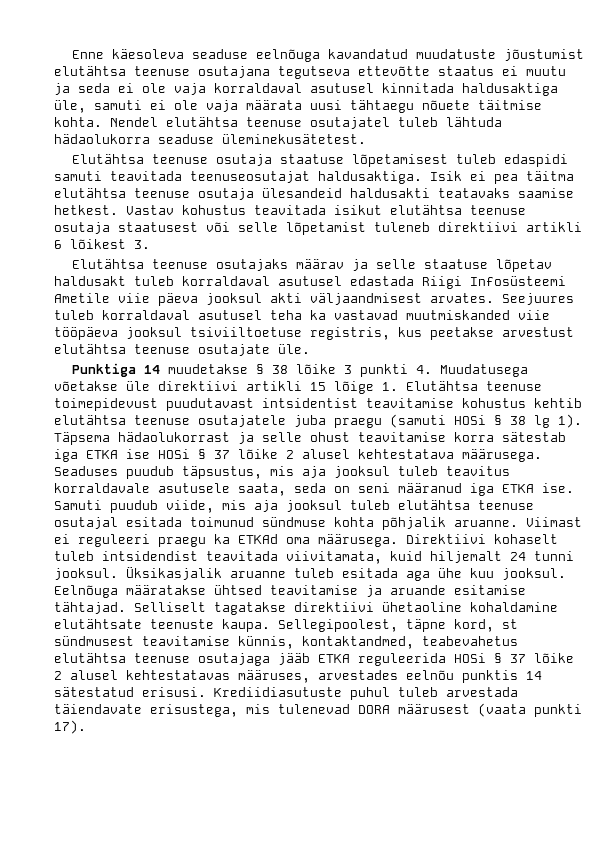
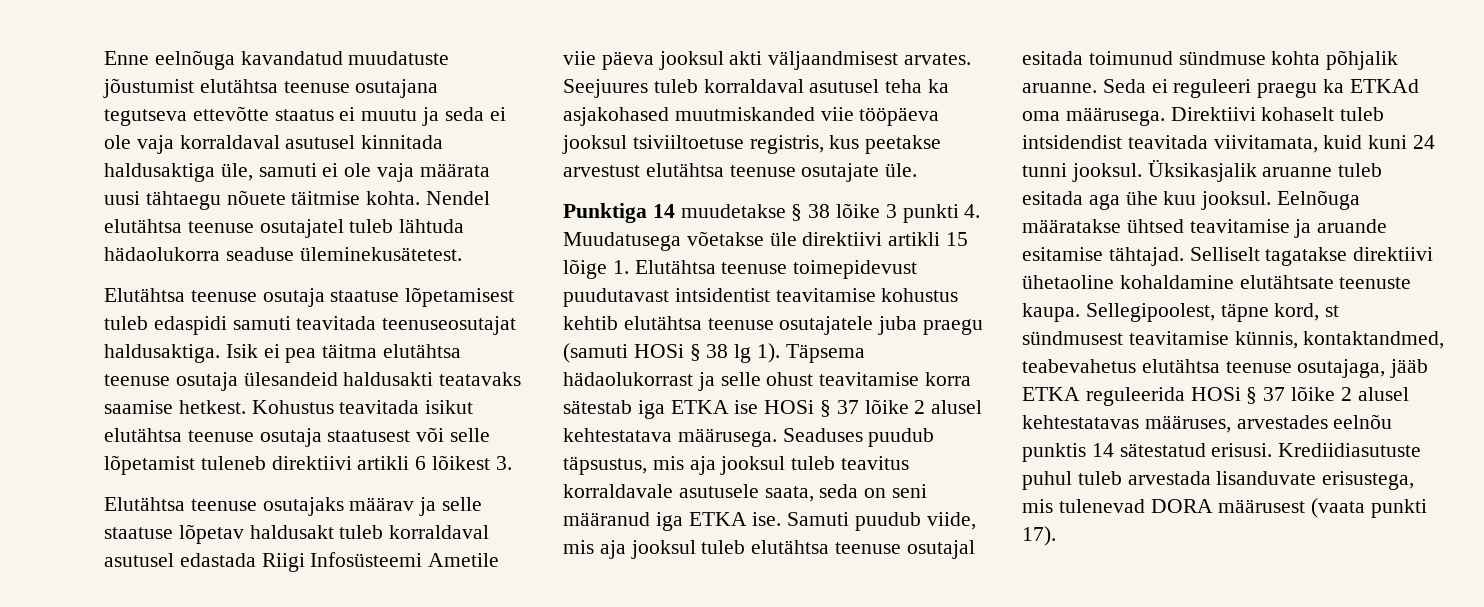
- Enne käesoleva seaduse eelnõuga kavandatud muudatuste jõustumist elutähtsa teenuse osutajana tegutseva ettevõtte staatus ei muutu ja seda ei ole vaja korraldaval asutusel kinnitada haldusaktiga üle, samuti ei ole vaja määrata uusi tähtaegu nõuete täitmise kohta.
+ Enne eelnõuga kavandatud muudatuste jõustumist elutähtsa teenuse osutajana tegutseva ettevõtte staatus ei muutu ja seda ei ole vaja korraldaval asutusel kinnitada haldusaktiga üle, samuti ei ole vaja määrata uusi tähtaegu nõuete täitmise kohta.
- Vastav kohustus teavitada isikut elutähtsa teenuse osutaja staatusest või selle lõpetamist tuleneb direktiivi artikli 6 lõikest 3.
+ Kohustus teavitada isikut elutähtsa teenuse osutaja staatusest või selle lõpetamist tuleneb direktiivi artikli 6 lõikest 3.
- Seejuures tuleb korraldaval asutusel teha ka vastavad muutmiskanded viie tööpäeva jooksul tsiviiltoetuse registris, kus peetakse arvestust elutähtsa teenuse osutajate üle.
+ Seejuures tuleb korraldaval asutusel teha ka asjakohased muutmiskanded viie tööpäeva jooksul tsiviiltoetuse registris, kus peetakse arvestust elutähtsa teenuse osutajate üle.
- Viimast ei reguleeri praegu ka ETKAd oma määrusega.
+ Seda ei reguleeri praegu ka ETKAd oma määrusega.
- Direktiivi kohaselt tuleb intsidendist teavitada viivitamata, kuid hiljemalt 24 tunni jooksul.
+ Direktiivi kohaselt tuleb intsidendist teavitada viivitamata, kuid kuni 24 tunni jooksul.
- Sellegipoolest, täpne kord, st sündmusest teavitamise künnis, kontaktandmed, teabevahetus elutähtsa teenuse osutajaga jääb ETKA reguleerida HOSi § 37 lõike 2 alusel kehtestatavas määruses, arvestades eelnõu punktis 14 sätestatud erisusi.
+ Sellegipoolest, täpne kord, st sündmusest teavitamise künnis, kontaktandmed, teabevahetus elutähtsa teenuse osutajaga, jääb ETKA reguleerida HOSi § 37 lõike 2 alusel kehtestatavas määruses, arvestades eelnõu punktis 14 sätestatud erisusi.
- Krediidiasutuste puhul tuleb arvestada täiendavate erisustega, mis tulenevad DORA määrusest (vaata punkti 17).
+ Krediidiasutuste puhul tuleb arvestada lisanduvate erisustega, mis tulenevad DORA määrusest (vaata punkti 17).

